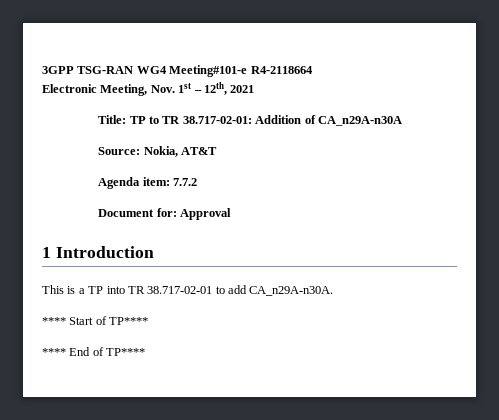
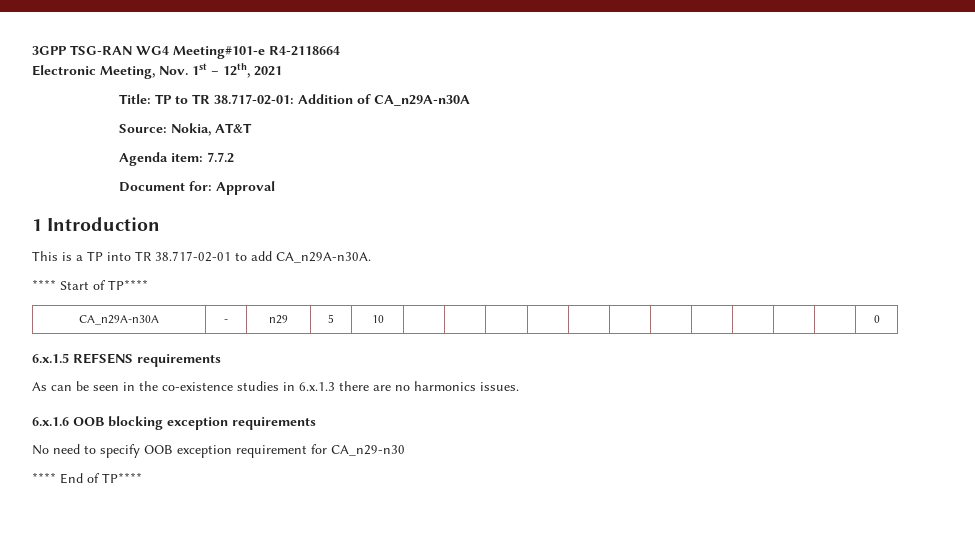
+ CA_n29A-n30A | - | n29 | 5 | 10 | | | | | | | | | | | | 0
+ 6.x.1.5 REFSENS requirements
+ As can be seen in the co-existence studies in 6.x.1.3 there are no harmonics issues.
+ 6.x.1.6 OOB blocking exception requirements
+ No need to specify OOB exception requirement for CA_n29-n30

